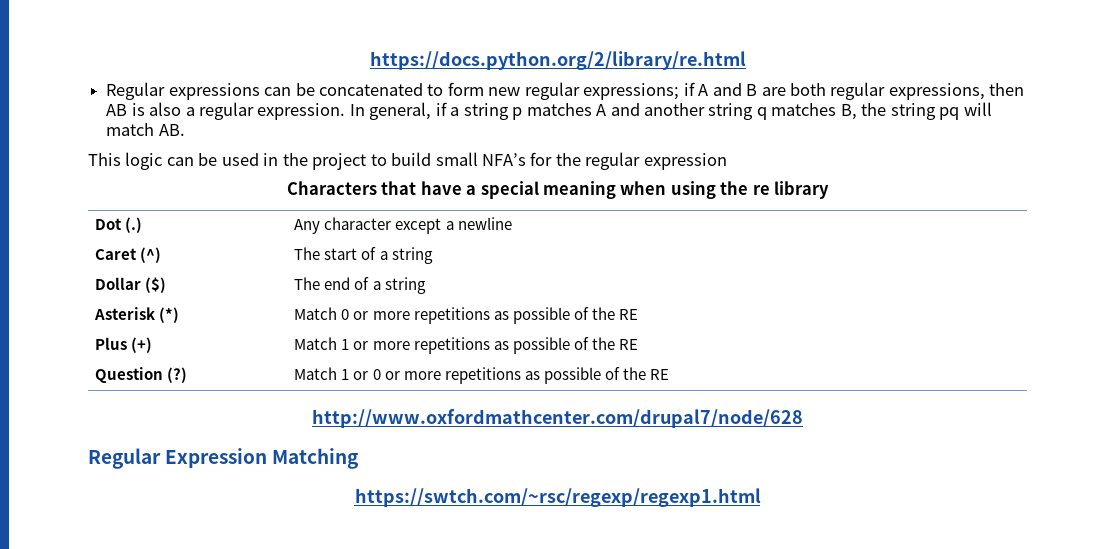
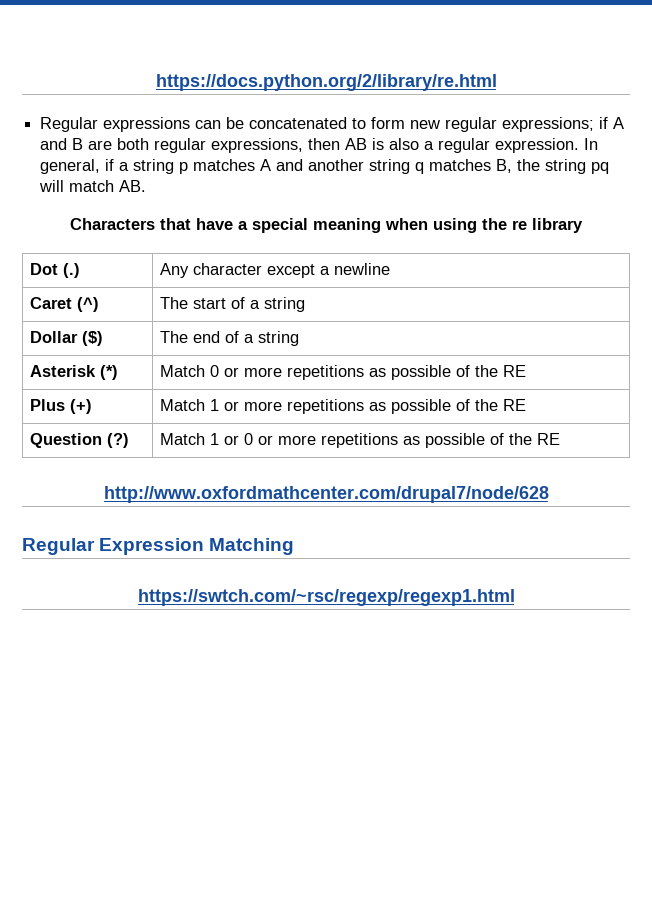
- This logic can be used in the project to build small NFA’s for the regular expression

